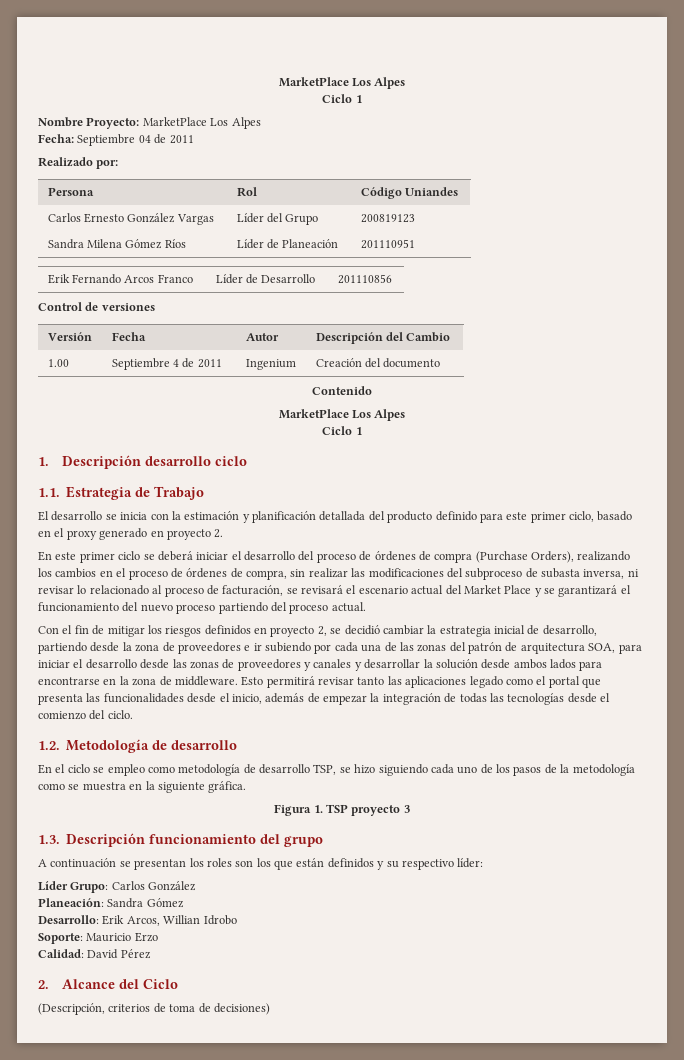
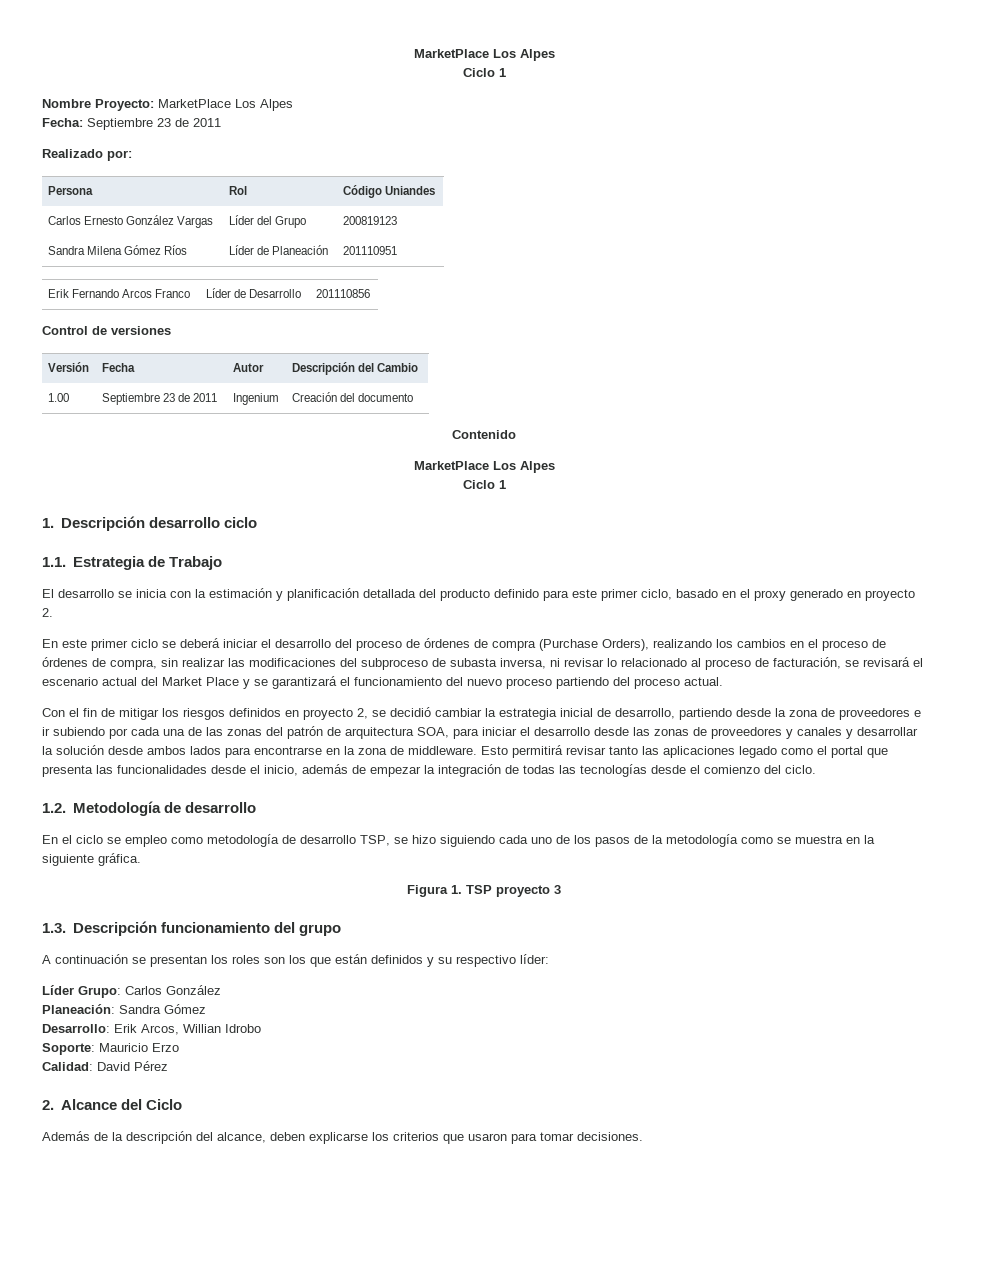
- Fecha: Septiembre 04 de 2011
+ Fecha: Septiembre 23 de 2011
- 1.00 | Septiembre 4 de 2011 | Ingenium | Creación del documento
+ 1.00 | Septiembre 23 de 2011 | Ingenium | Creación del documento
- (Descripción, criterios de toma de decisiones)
+ Además de la descripción del alcance, deben explicarse los criterios que usaron para tomar decisiones.

